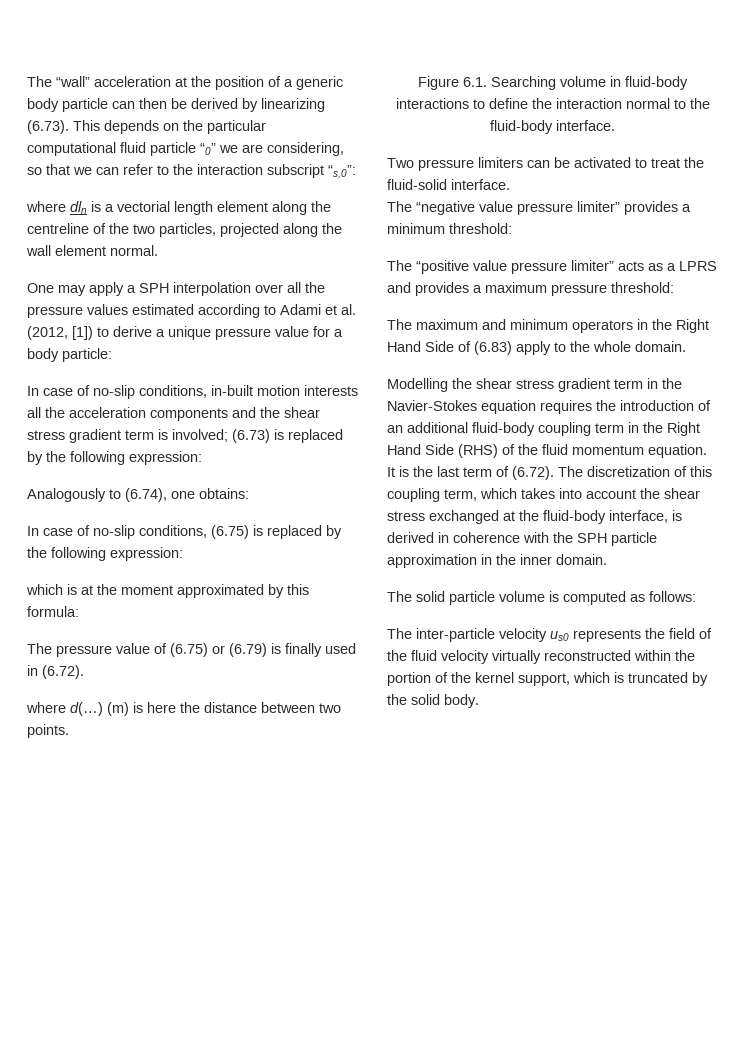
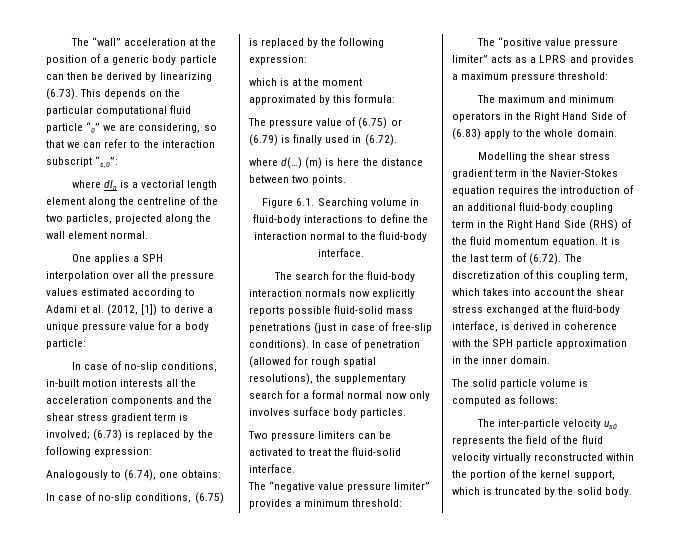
- One may apply a SPH interpolation over all the pressure values estimated according to Adami et al. (2012, [1]) to derive a unique pressure value for a body particle:
+ One applies a SPH interpolation over all the pressure values estimated according to Adami et al. (2012, [1]) to derive a unique pressure value for a body particle:
+ The search for the fluid-body interaction normals now explicitly reports possible fluid-solid mass penetrations (just in case of free-slip conditions). In case of penetration (allowed for rough spatial resolutions), the supplementary search for a formal normal now only involves surface body particles.

